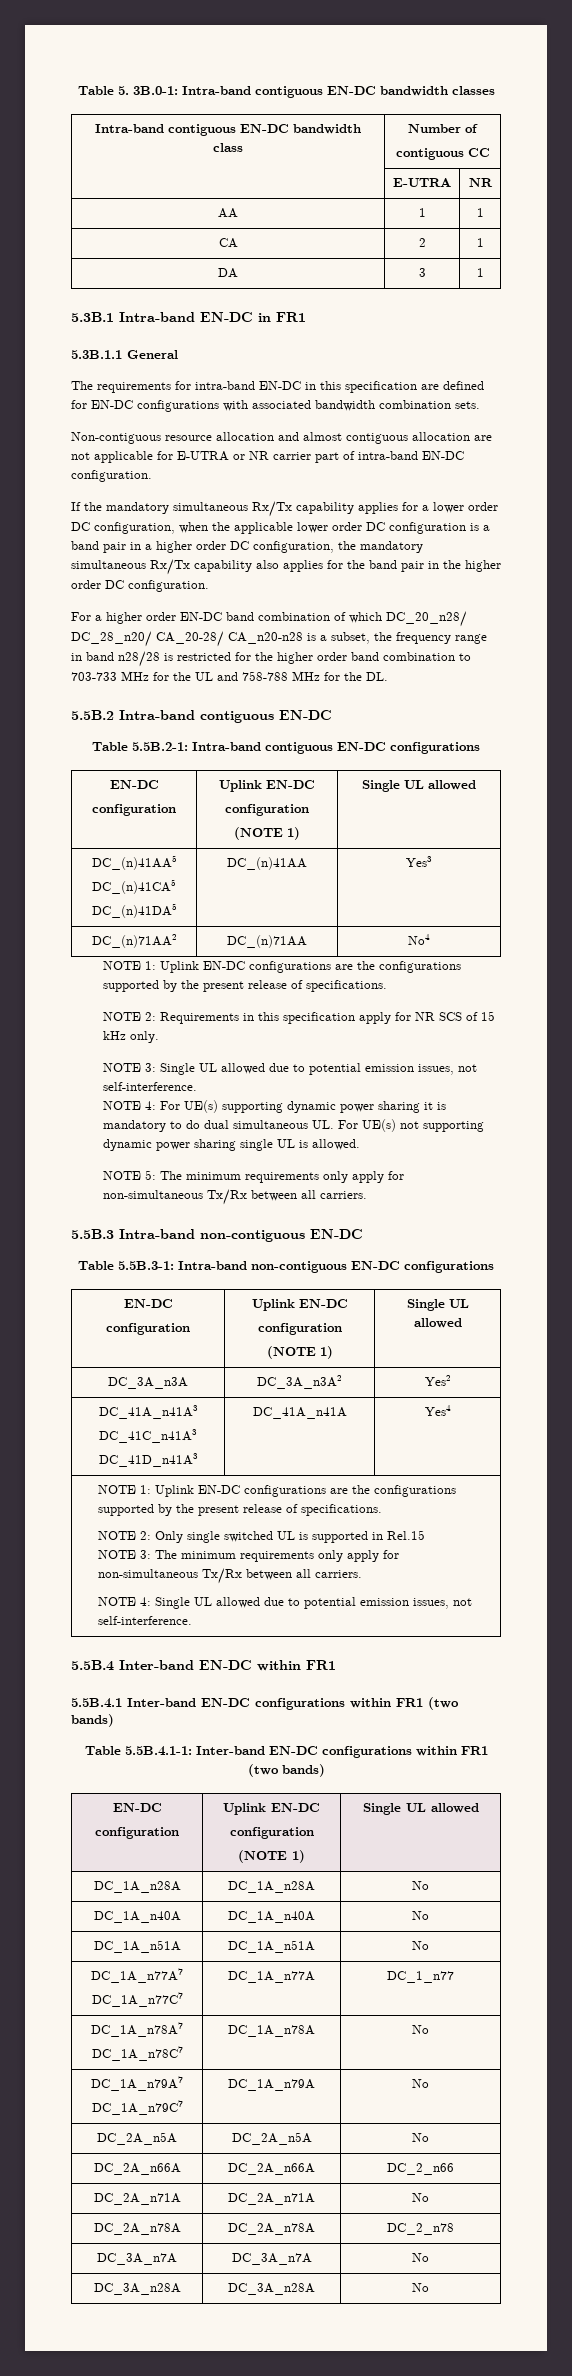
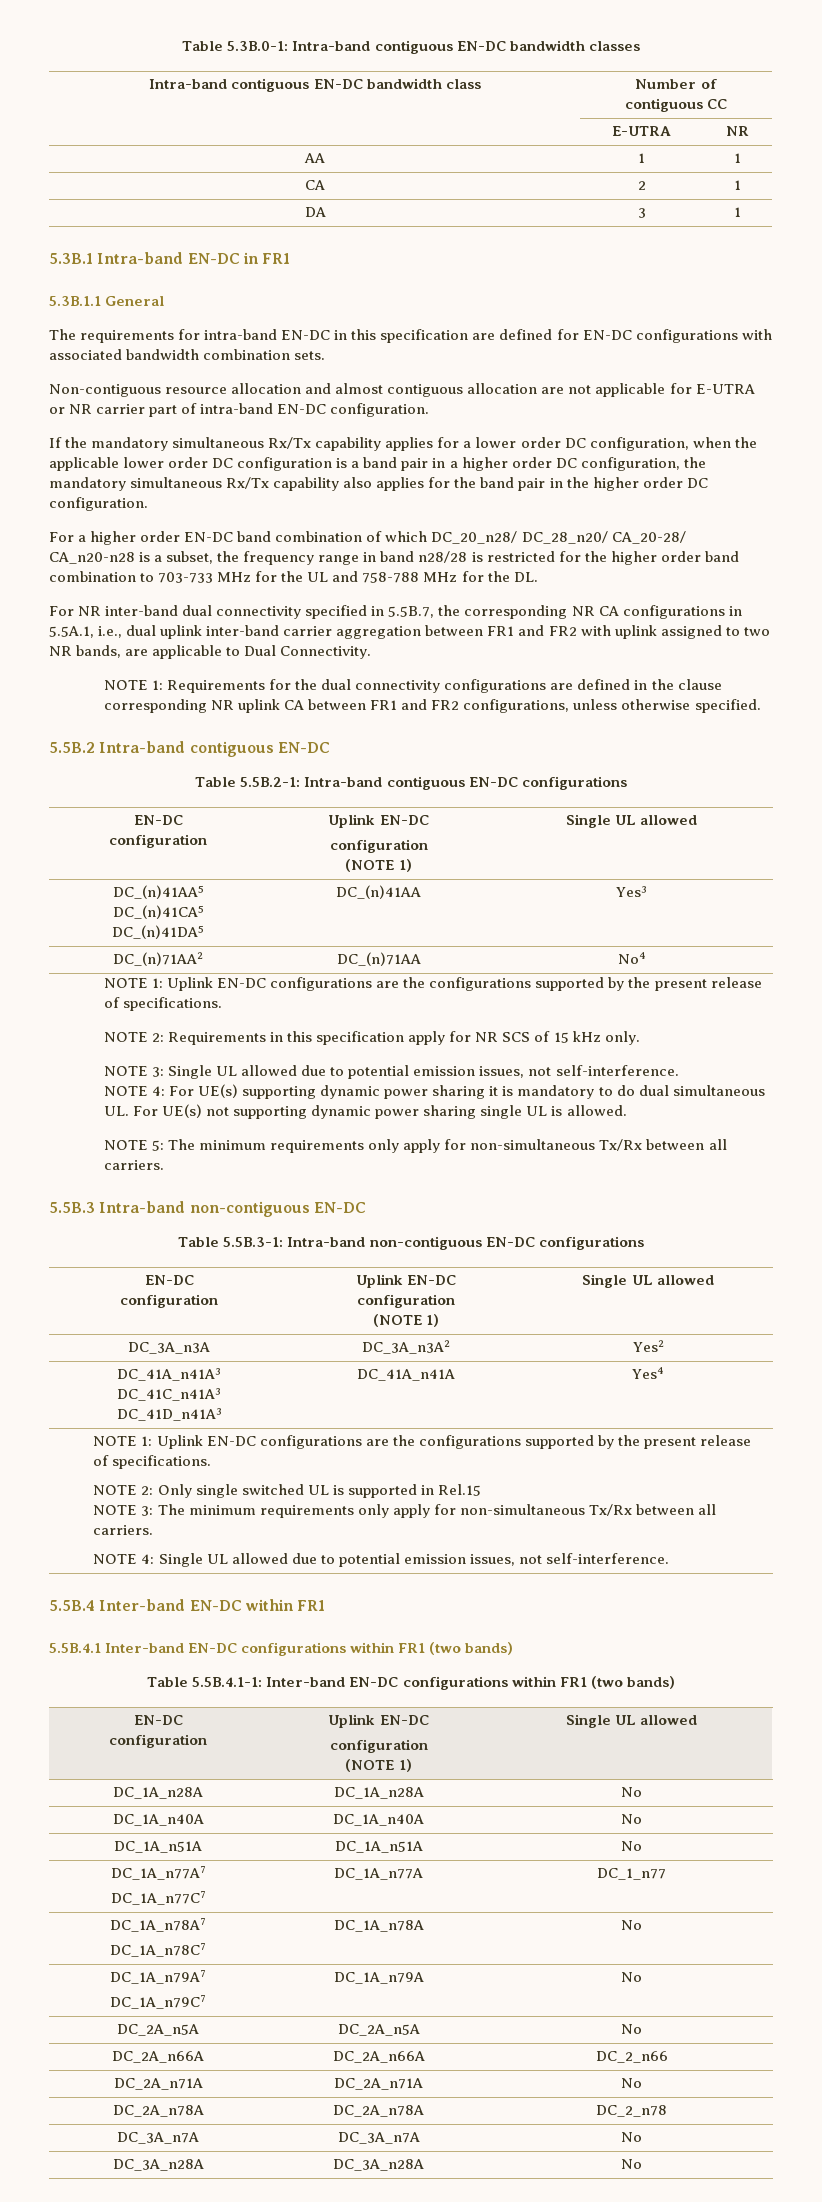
- Table 5. 3B.0-1: Intra-band contiguous EN-DC bandwidth classes
+ Table 5.3B.0-1: Intra-band contiguous EN-DC bandwidth classes
+ For NR inter-band dual connectivity specified in 5.5B.7, the corresponding NR CA configurations in 5.5A.1, i.e., dual uplink inter-band carrier aggregation between FR1 and FR2 with uplink assigned to two NR bands, are applicable to Dual Connectivity.
+ NOTE 1: Requirements for the dual connectivity configurations are defined in the clause corresponding NR uplink CA between FR1 and FR2 configurations, unless otherwise specified.

